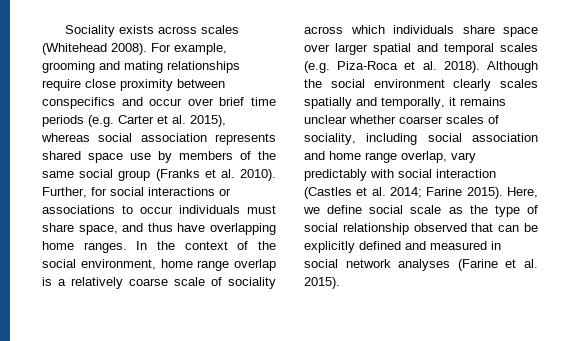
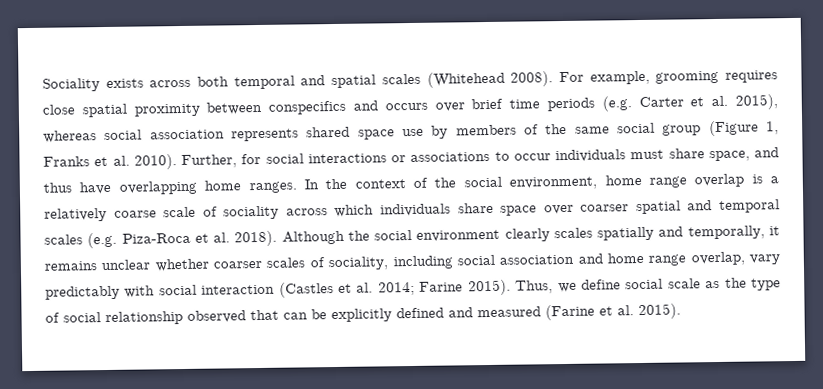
- Sociality exists across scales (Whitehead 2008).
+ Sociality exists across both temporal and spatial scales (Whitehead 2008).
- For example, grooming and mating relationships require close proximity between conspecifics and occur over brief time periods (e.g. Carter et al. 2015), whereas social association represents shared space use by members of the same social group (Franks et al. 2010).
+ For example, grooming requires close spatial proximity between conspecifics and occurs over brief time periods (e.g. Carter et al. 2015), whereas social association represents shared space use by members of the same social group (Figure 1, Franks et al. 2010).
- In the context of the social environment, home range overlap is a relatively coarse scale of sociality across which individuals share space over larger spatial and temporal scales (e.g. Piza-Roca et al. 2018).
+ In the context of the social environment, home range overlap is a relatively coarse scale of sociality across which individuals share space over coarser spatial and temporal scales (e.g. Piza-Roca et al. 2018).
- Here, we define social scale as the type of social relationship observed that can be explicitly defined and measured in social network analyses (Farine et al. 2015).
+ Thus, we define social scale as the type of social relationship observed that can be explicitly defined and measured (Farine et al. 2015).

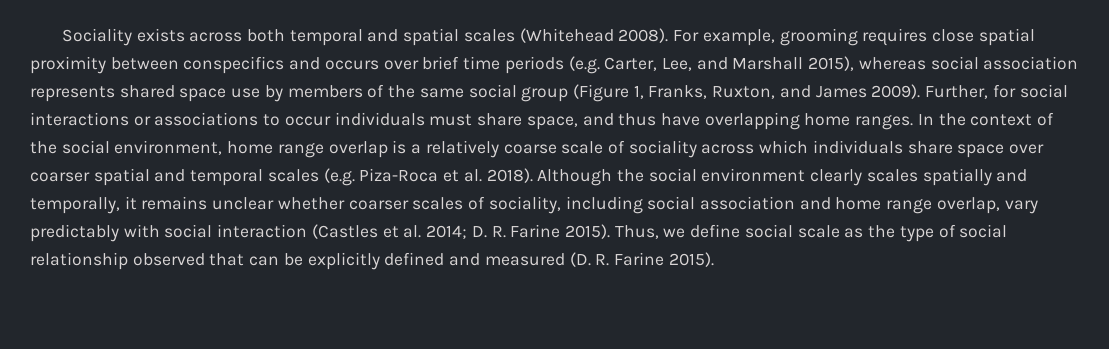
- For example, grooming requires close spatial proximity between conspecifics and occurs over brief time periods (e.g. Carter et al. 2015), whereas social association represents shared space use by members of the same social group (Figure 1, Franks et al. 2010).
+ For example, grooming requires close spatial proximity between conspecifics and occurs over brief time periods (e.g. Carter, Lee, and Marshall 2015), whereas social association represents shared space use by members of the same social group (Figure 1, Franks, Ruxton, and James 2009).
- Although the social environment clearly scales spatially and temporally, it remains unclear whether coarser scales of sociality, including social association and home range overlap, vary predictably with social interaction (Castles et al. 2014; Farine 2015).
+ Although the social environment clearly scales spatially and temporally, it remains unclear whether coarser scales of sociality, including social association and home range overlap, vary predictably with social interaction (Castles et al. 2014; D. R. Farine 2015).
- Thus, we define social scale as the type of social relationship observed that can be explicitly defined and measured (Farine et al. 2015).
+ Thus, we define social scale as the type of social relationship observed that can be explicitly defined and measured (D. R. Farine 2015).

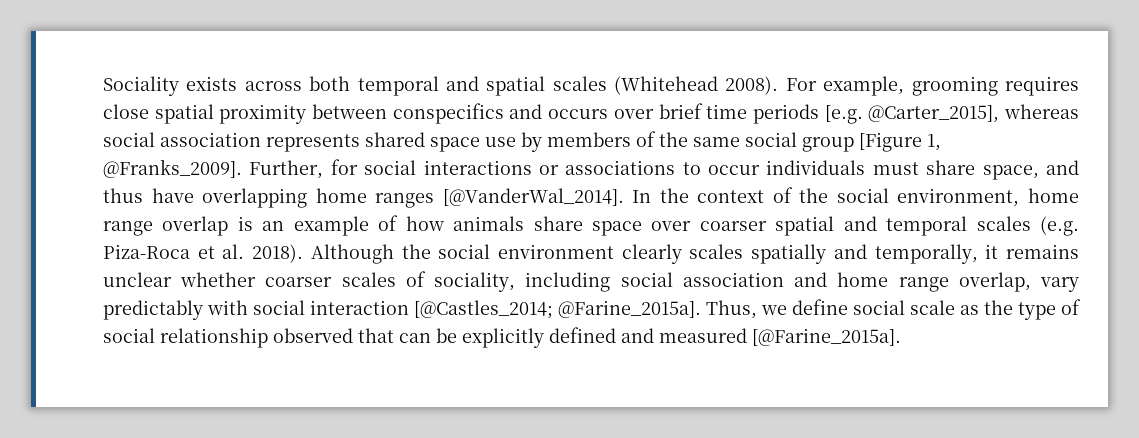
- For example, grooming requires close spatial proximity between conspecifics and occurs over brief time periods (e.g. Carter, Lee, and Marshall 2015), whereas social association represents shared space use by members of the same social group (Figure 1, Franks, Ruxton, and James 2009).
+ For example, grooming requires close spatial proximity between conspecifics and occurs over brief time periods [e.g. @Carter_2015], whereas social association represents shared space use by members of the same social group [Figure 1, @Franks_2009].
- Further, for social interactions or associations to occur individuals must share space, and thus have overlapping home ranges.
+ Further, for social interactions or associations to occur individuals must share space, and thus have overlapping home ranges [@VanderWal_2014].
- In the context of the social environment, home range overlap is a relatively coarse scale of sociality across which individuals share space over coarser spatial and temporal scales (e.g. Piza-Roca et al. 2018).
+ In the context of the social environment, home range overlap is an example of how animals share space over coarser spatial and temporal scales (e.g. Piza-Roca et al. 2018).
- Although the social environment clearly scales spatially and temporally, it remains unclear whether coarser scales of sociality, including social association and home range overlap, vary predictably with social interaction (Castles et al. 2014; D. R. Farine 2015).
+ Although the social environment clearly scales spatially and temporally, it remains unclear whether coarser scales of sociality, including social association and home range overlap, vary predictably with social interaction [@Castles_2014; @Farine_2015a].
- Thus, we define social scale as the type of social relationship observed that can be explicitly defined and measured (D. R. Farine 2015).
+ Thus, we define social scale as the type of social relationship observed that can be explicitly defined and measured [@Farine_2015a].

